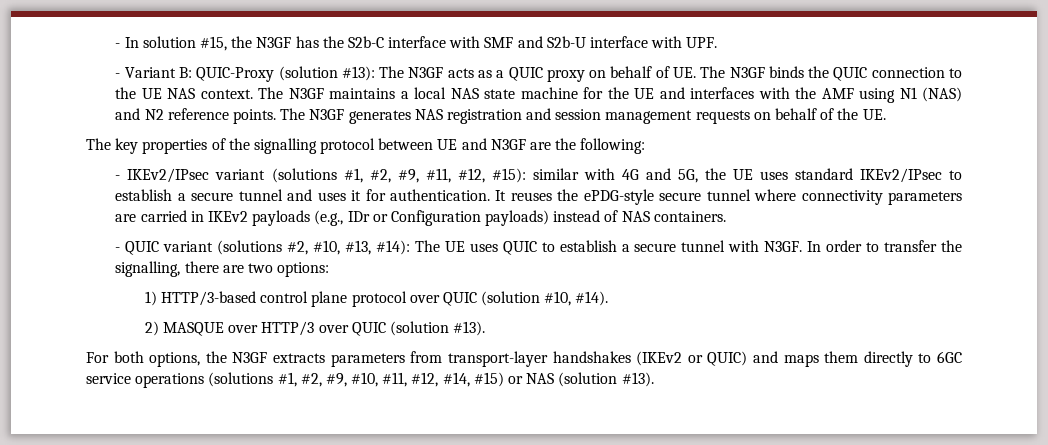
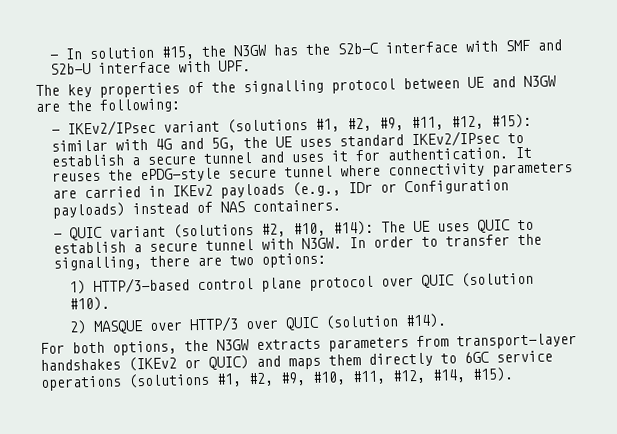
- - In solution #15, the N3GF has the S2b-C interface with SMF and S2b-U interface with UPF.
+ - In solution #15, the N3GW has the S2b-C interface with SMF and S2b-U interface with UPF.
- - Variant B: QUIC-Proxy (solution #13): The N3GF acts as a QUIC proxy on behalf of UE. The N3GF binds the QUIC connection to the UE NAS context. The N3GF maintains a local NAS state machine for the UE and interfaces with the AMF using N1 (NAS) and N2 reference points. The N3GF generates NAS registration and session management requests on behalf of the UE.
- The key properties of the signalling protocol between UE and N3GF are the following:
+ The key properties of the signalling protocol between UE and N3GW are the following:
- - QUIC variant (solutions #2, #10, #13, #14): The UE uses QUIC to establish a secure tunnel with N3GF.
+ - QUIC variant (solutions #2, #10, #14): The UE uses QUIC to establish a secure tunnel with N3GW.
- 1) HTTP/3-based control plane protocol over QUIC (solution #10, #14).
+ 1) HTTP/3-based control plane protocol over QUIC (solution #10).
- 2) MASQUE over HTTP/3 over QUIC (solution #13).
+ 2) MASQUE over HTTP/3 over QUIC (solution #14).
- For both options, the N3GF extracts parameters from transport-layer handshakes (IKEv2 or QUIC) and maps them directly to 6GC service operations (solutions #1, #2, #9, #10, #11, #12, #14, #15) or NAS (solution #13).
+ For both options, the N3GW extracts parameters from transport-layer handshakes (IKEv2 or QUIC) and maps them directly to 6GC service operations (solutions #1, #2, #9, #10, #11, #12, #14, #15).

